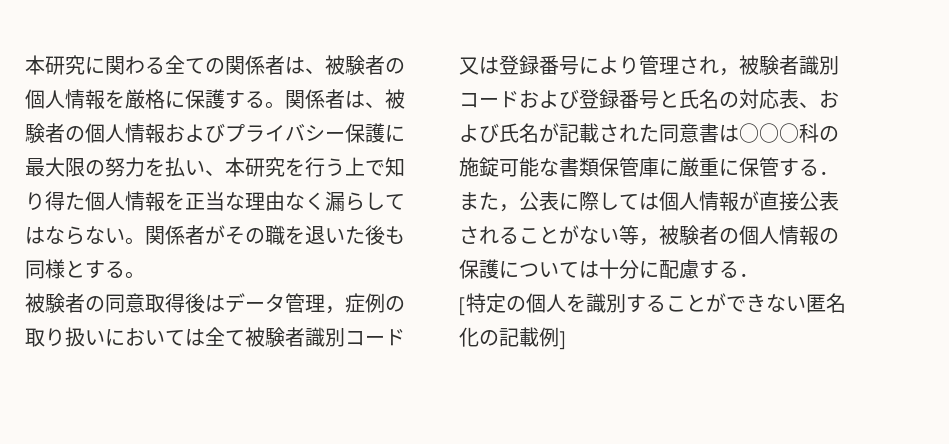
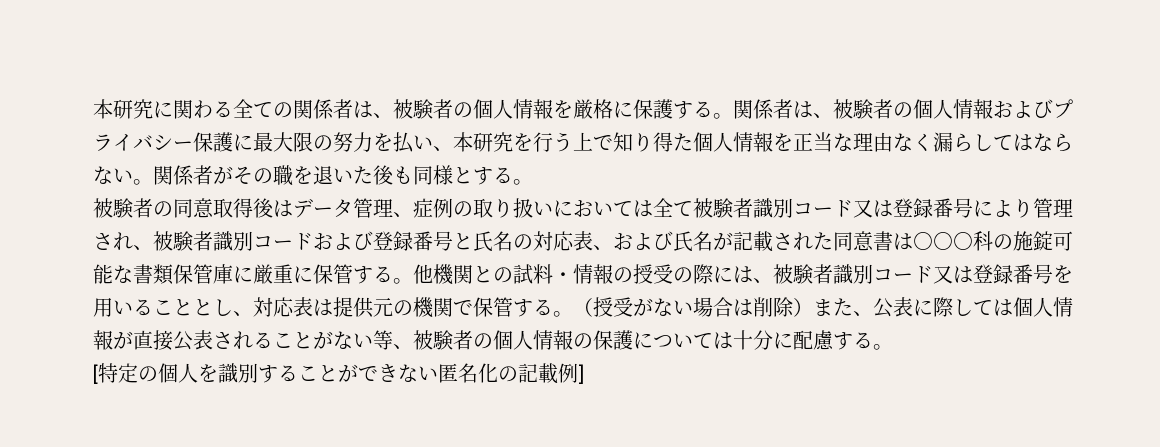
- 被験者の同意取得後はデータ管理，症例の取り扱いにおいては全て被験者識別コード又は登録番号により管理され，被験者識別コードおよび登録番号と氏名の対応表、および氏名が記載された同意書は○○○科の施錠可能な書類保管庫に厳重に保管する．また，公表に際しては個人情報が直接公表されることがない等，被験者の個人情報の保護については十分に配慮する．
+ 被験者の同意取得後はデータ管理、症例の取り扱いにおいては全て被験者識別コード又は登録番号により管理され、被験者識別コードおよび登録番号と氏名の対応表、および氏名が記載された同意書は○○○科の施錠可能な書類保管庫に厳重に保管する。他機関との試料・情報の授受の際には、被験者識別コード又は登録番号を用いることとし、対応表は提供元の機関で保管する。（授受がない場合は削除）また、公表に際しては個人情報が直接公表されることがない等、被験者の個人情報の保護については十分に配慮する。

